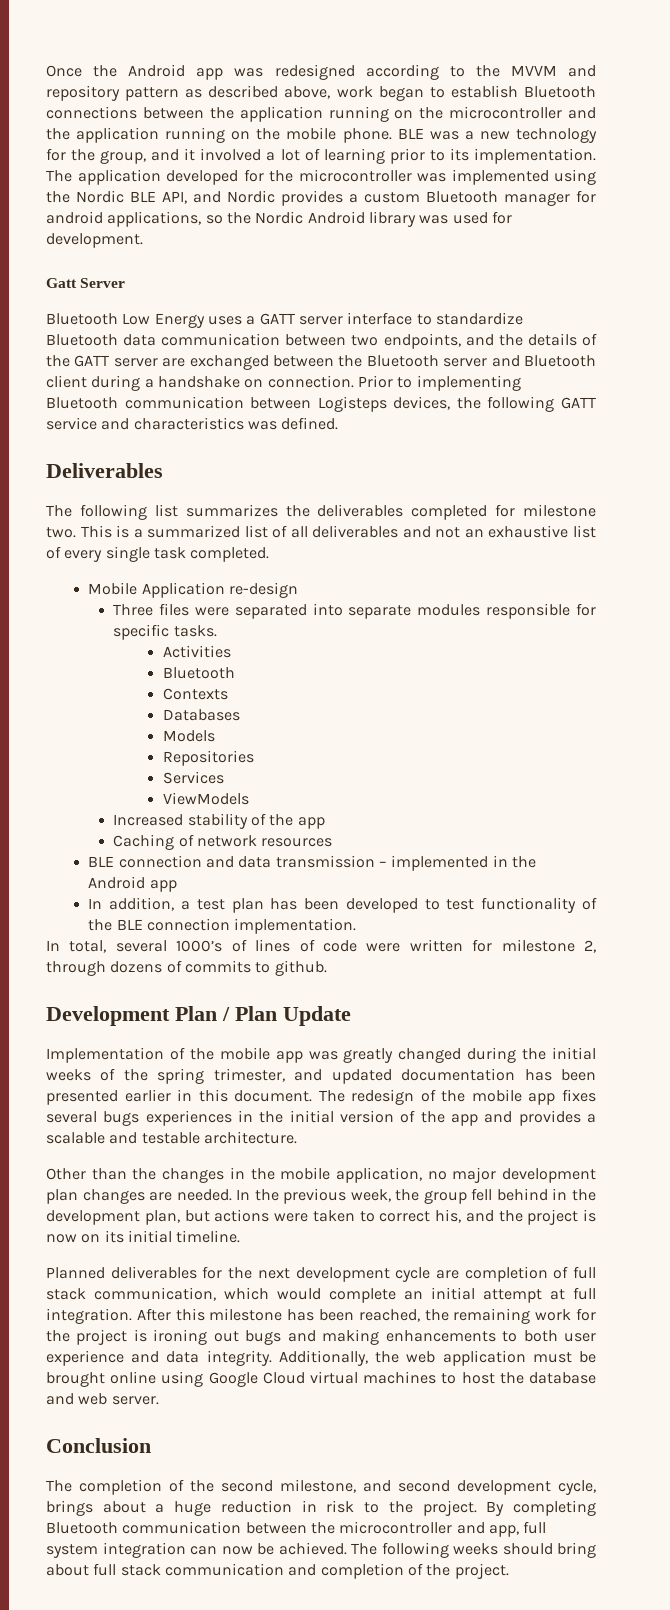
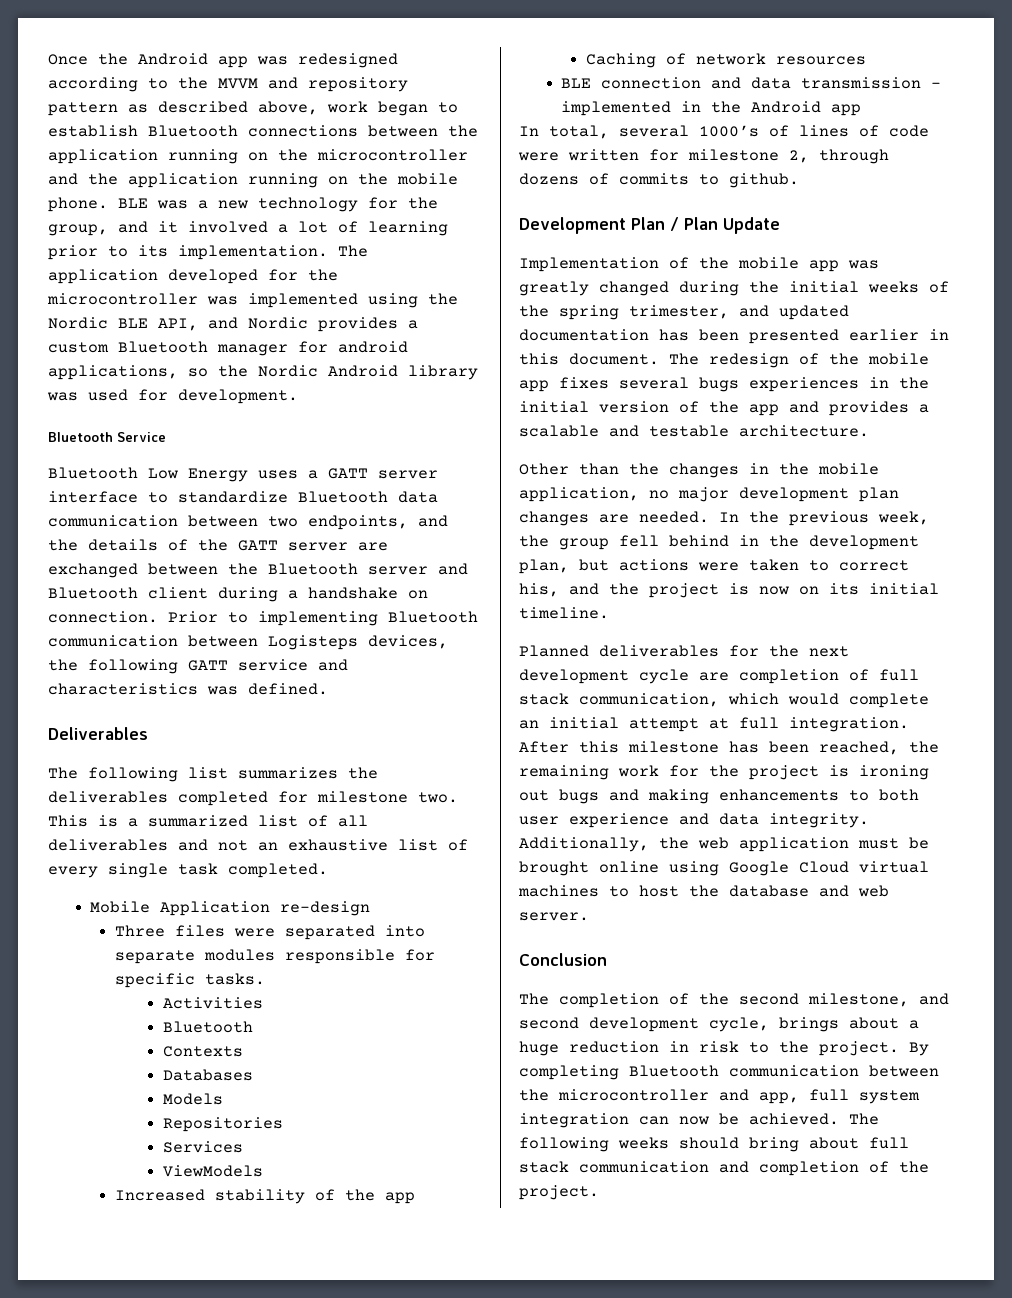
- Gatt Server
+ Bluetooth Service
- In addition, a test plan has been developed to test functionality of the BLE connection implementation.

